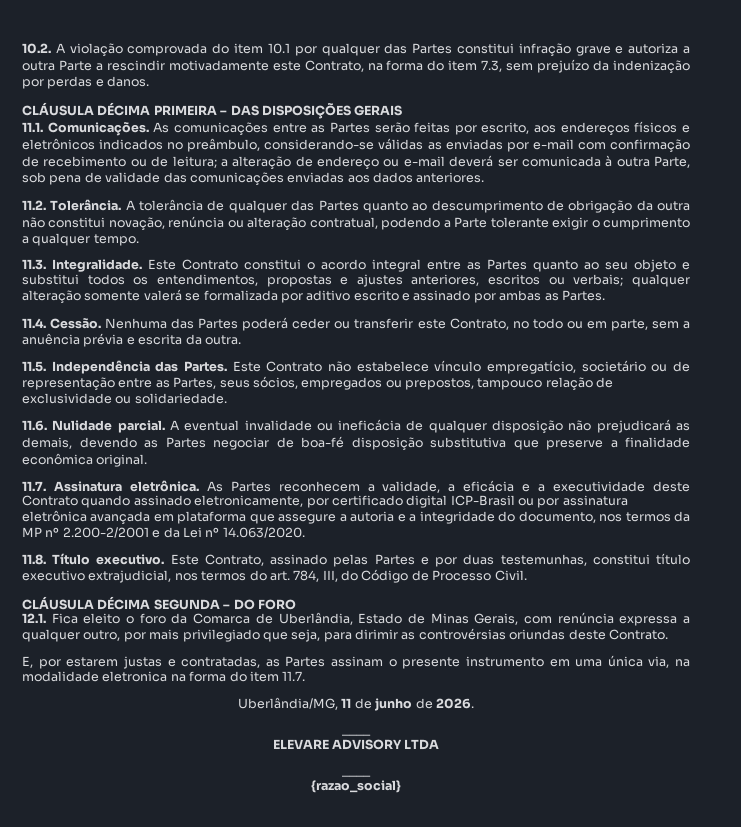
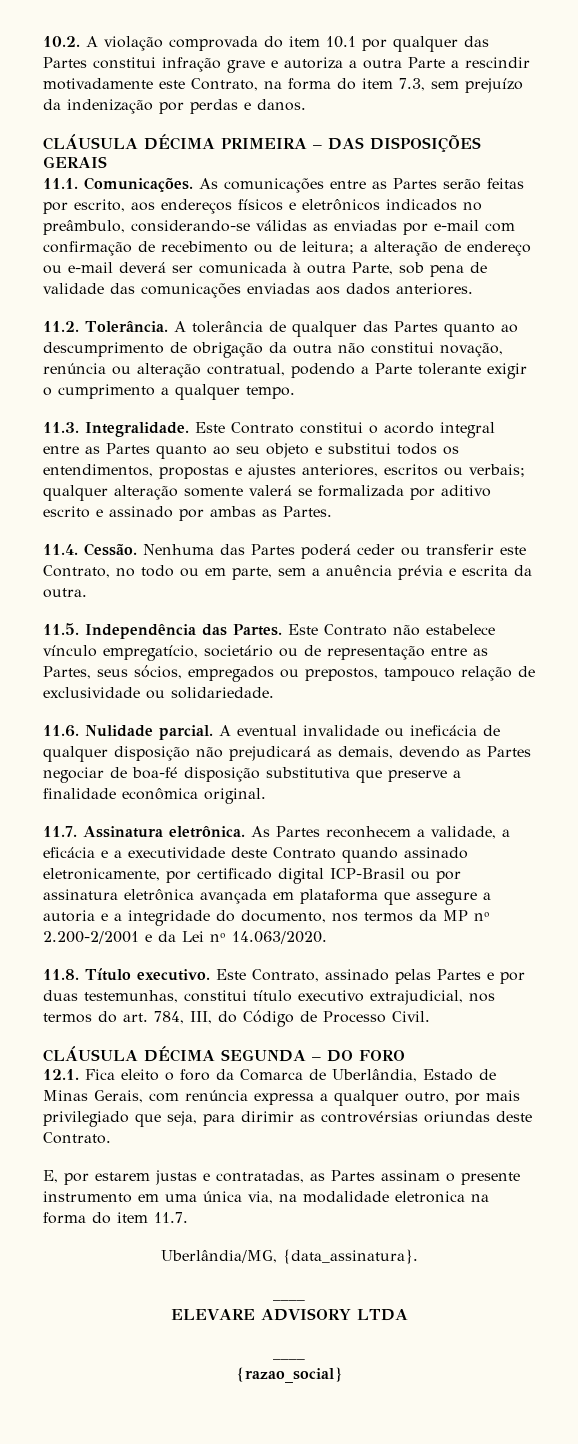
- Uberlândia/MG, 11 de junho de 2026.
+ Uberlândia/MG, {data_assinatura}.

